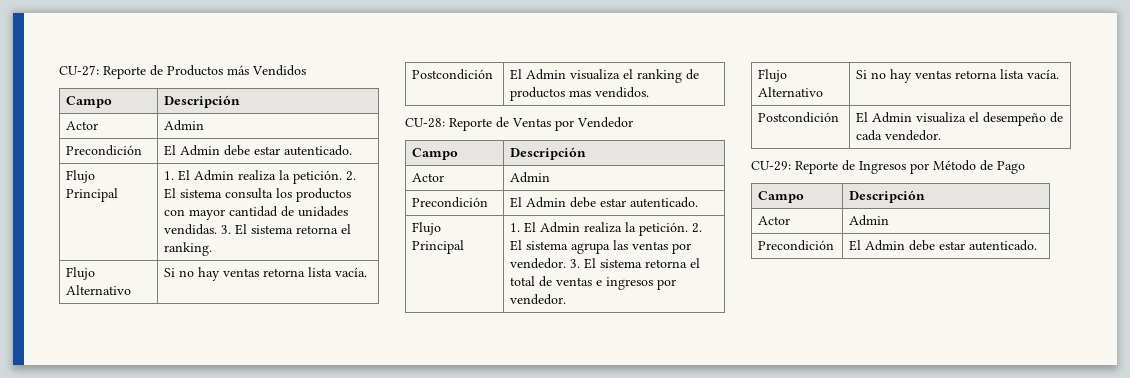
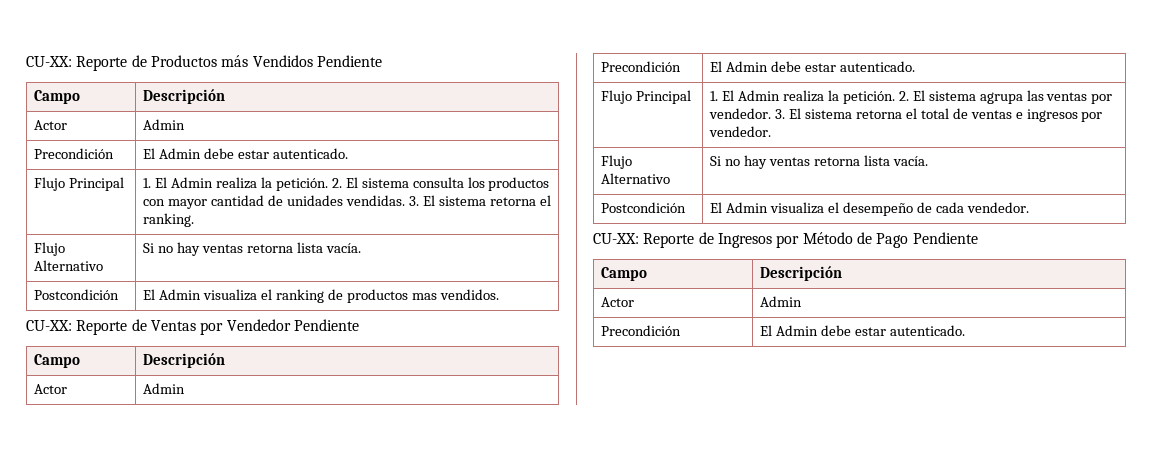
- CU-27: Reporte de Productos más Vendidos
+ CU-XX: Reporte de Productos más Vendidos Pendiente
- CU-28: Reporte de Ventas por Vendedor
+ CU-XX: Reporte de Ventas por Vendedor Pendiente
- CU-29: Reporte de Ingresos por Método de Pago
+ CU-XX: Reporte de Ingresos por Método de Pago Pendiente

